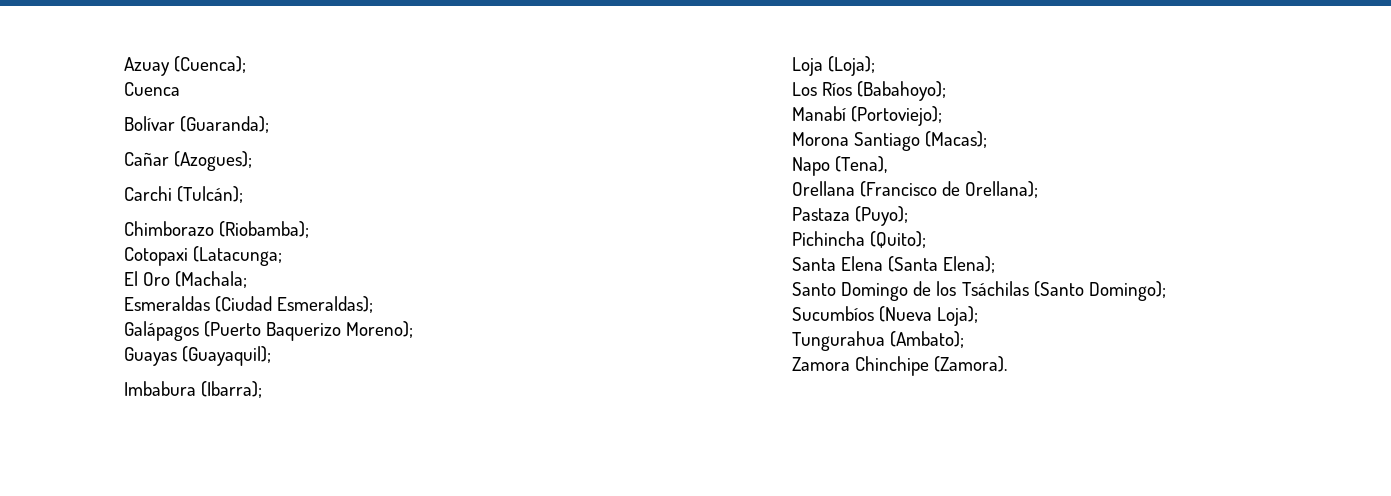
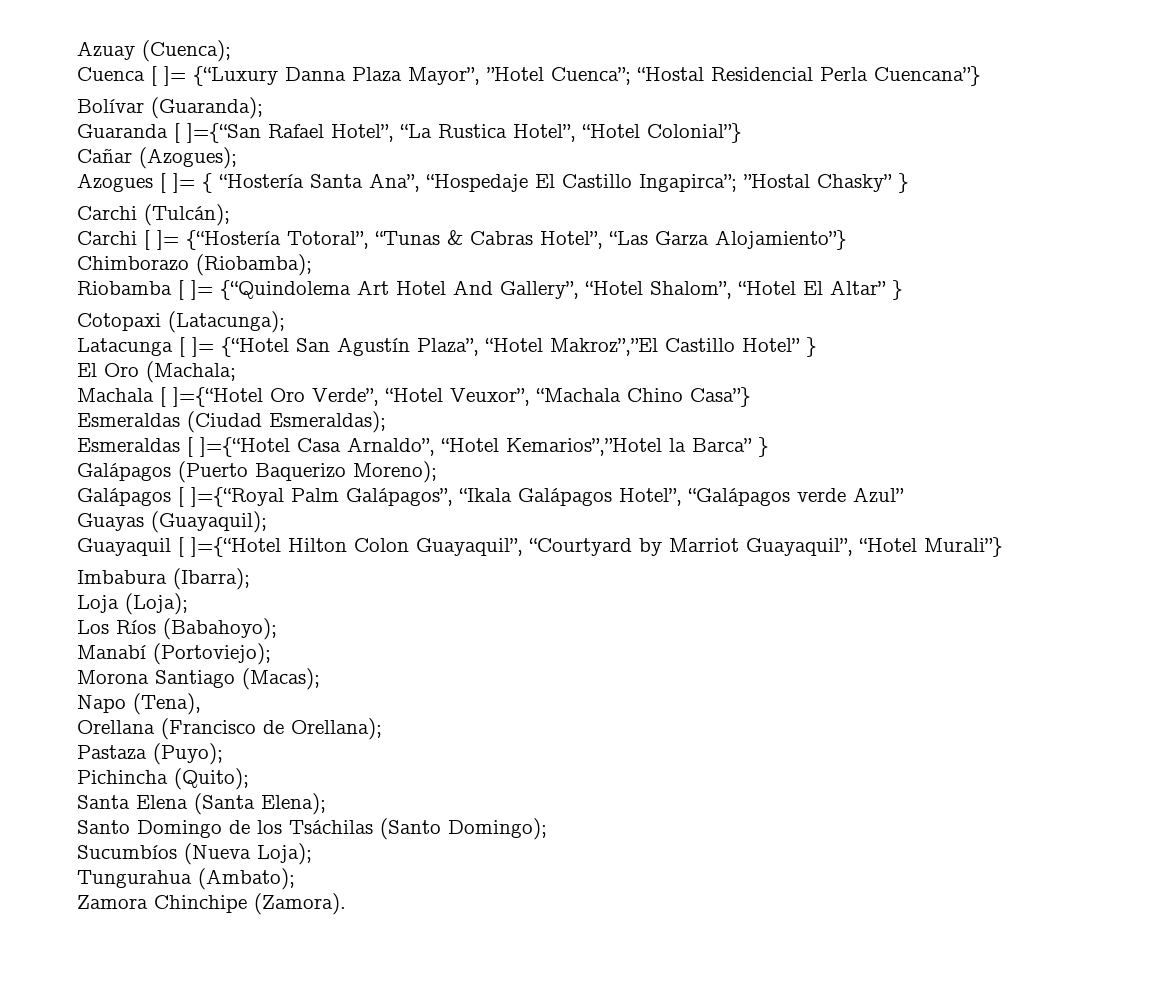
- Cuenca
+ Cuenca [ ]= {“Luxury Danna Plaza Mayor”, ”Hotel Cuenca”; “Hostal Residencial Perla Cuencana”}
  Bolívar (Guaranda);
+ Guaranda [ ]={“San Rafael Hotel”, “La Rustica Hotel”, “Hotel Colonial”}
  Cañar (Azogues);
+ Azogues [ ]= { “Hostería Santa Ana”, “Hospedaje El Castillo Ingapirca”; ”Hostal Chasky” }
  Carchi (Tulcán);
+ Carchi [ ]= {“Hostería Totoral”, “Tunas & Cabras Hotel”, “Las Garza Alojamiento”}
  Chimborazo (Riobamba);
- Cotopaxi (Latacunga;
+ Riobamba [ ]= {“Quindolema Art Hotel And Gallery”, “Hotel Shalom”, “Hotel El Altar” }
+ Cotopaxi (Latacunga);
+ Latacunga [ ]= {“Hotel San Agustín Plaza”, “Hotel Makroz”,”El Castillo Hotel” }
  El Oro (Machala;
+ Machala [ ]={“Hotel Oro Verde”, “Hotel Veuxor”, “Machala Chino Casa”}
  Esmeraldas (Ciudad Esmeraldas);
+ Esmeraldas [ ]={“Hotel Casa Arnaldo”, “Hotel Kemarios”,”Hotel la Barca” }
  Galápagos (Puerto Baquerizo Moreno);
+ Galápagos [ ]={“Royal Palm Galápagos”, “Ikala Galápagos Hotel”, “Galápagos verde Azul”
  Guayas (Guayaquil);
+ Guayaquil [ ]={“Hotel Hilton Colon Guayaquil”, “Courtyard by Marriot Guayaquil”, “Hotel Murali”}

